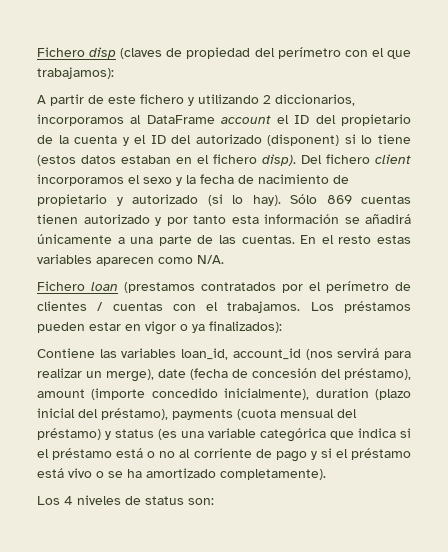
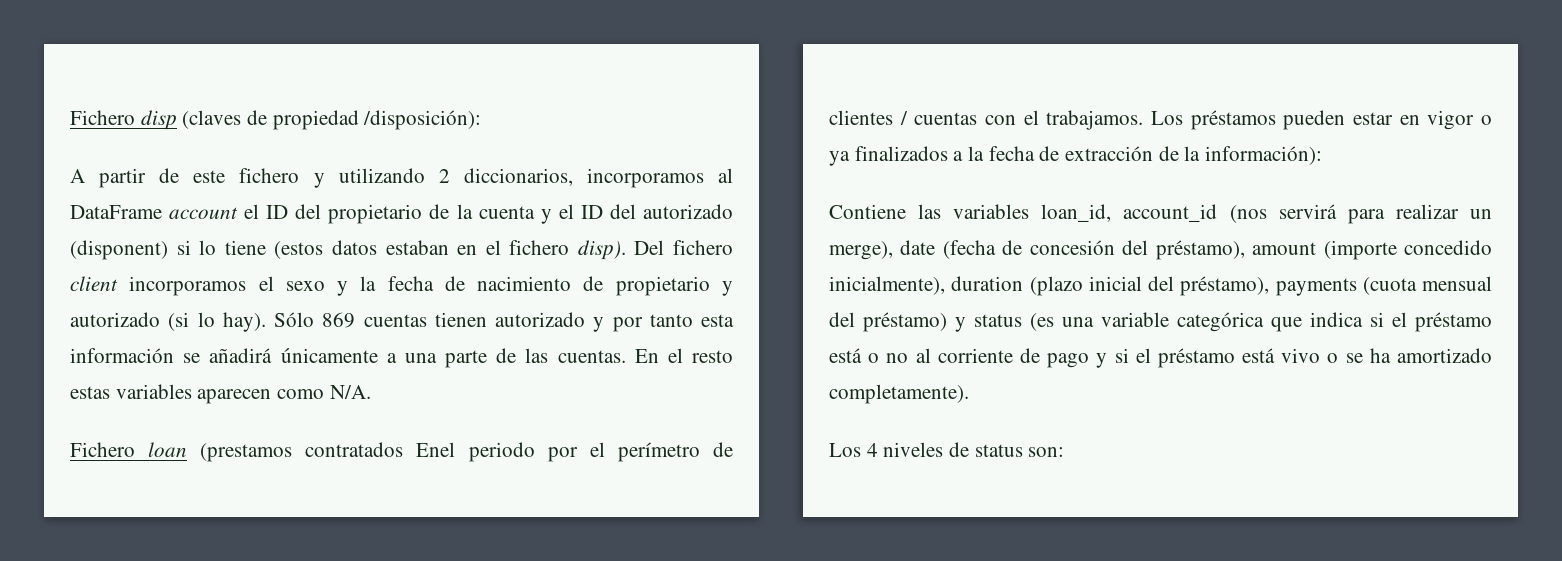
- Fichero disp (claves de propiedad del perímetro con el que trabajamos):
+ Fichero disp (claves de propiedad /disposición):
- Fichero loan (prestamos contratados por el perímetro de clientes / cuentas con el trabajamos.
+ Fichero loan (prestamos contratados Enel periodo por el perímetro de clientes / cuentas con el trabajamos.
- Los préstamos pueden estar en vigor o ya finalizados):
+ Los préstamos pueden estar en vigor o ya finalizados a la fecha de extracción de la información):

